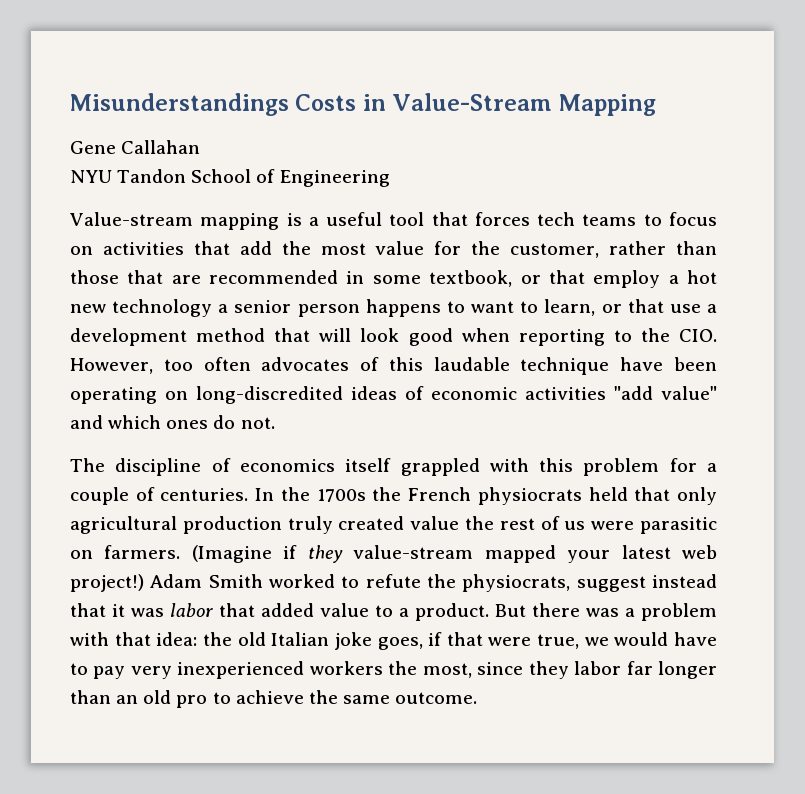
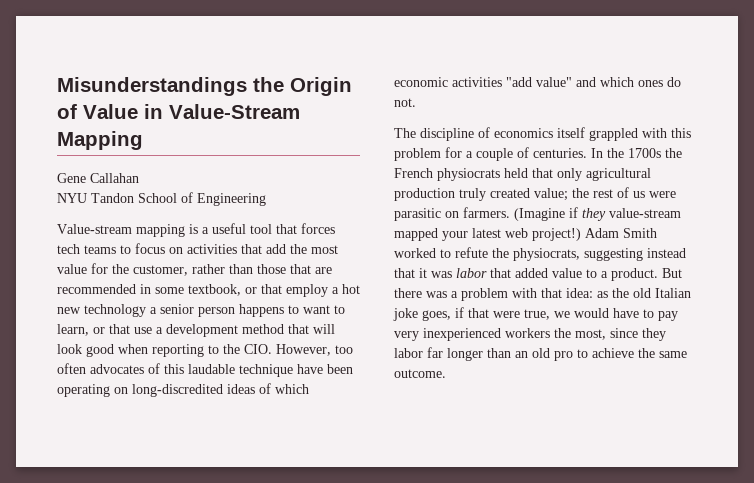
- Misunderstandings Costs in Value-Stream Mapping
+ Misunderstandings the Origin of Value in Value-Stream Mapping
- Value-stream mapping is a useful tool that forces tech teams to focus on activities that add the most value for the customer, rather than those that are recommended in some textbook, or that employ a hot new technology a senior person happens to want to learn, or that use a development method that will look good when reporting to the CIO. However, too often advocates of this laudable technique have been operating on long-discredited ideas of economic activities "add value" and which ones do not.
+ Value-stream mapping is a useful tool that forces tech teams to focus on activities that add the most value for the customer, rather than those that are recommended in some textbook, or that employ a hot new technology a senior person happens to want to learn, or that use a development method that will look good when reporting to the CIO. However, too often advocates of this laudable technique have been operating on long-discredited ideas of which economic activities "add value" and which ones do not.
- In the 1700s the French physiocrats held that only agricultural production truly created value the rest of us were parasitic on farmers.
+ In the 1700s the French physiocrats held that only agricultural production truly created value; the rest of us were parasitic on farmers.
- Adam Smith worked to refute the physiocrats, suggest instead that it was labor that added value to a product.
+ Adam Smith worked to refute the physiocrats, suggesting instead that it was labor that added value to a product.
- But there was a problem with that idea: the old Italian joke goes, if that were true, we would have to pay very inexperienced workers the most, since they labor far longer than an old pro to achieve the same outcome.
+ But there was a problem with that idea: as the old Italian joke goes, if that were true, we would have to pay very inexperienced workers the most, since they labor far longer than an old pro to achieve the same outcome.

